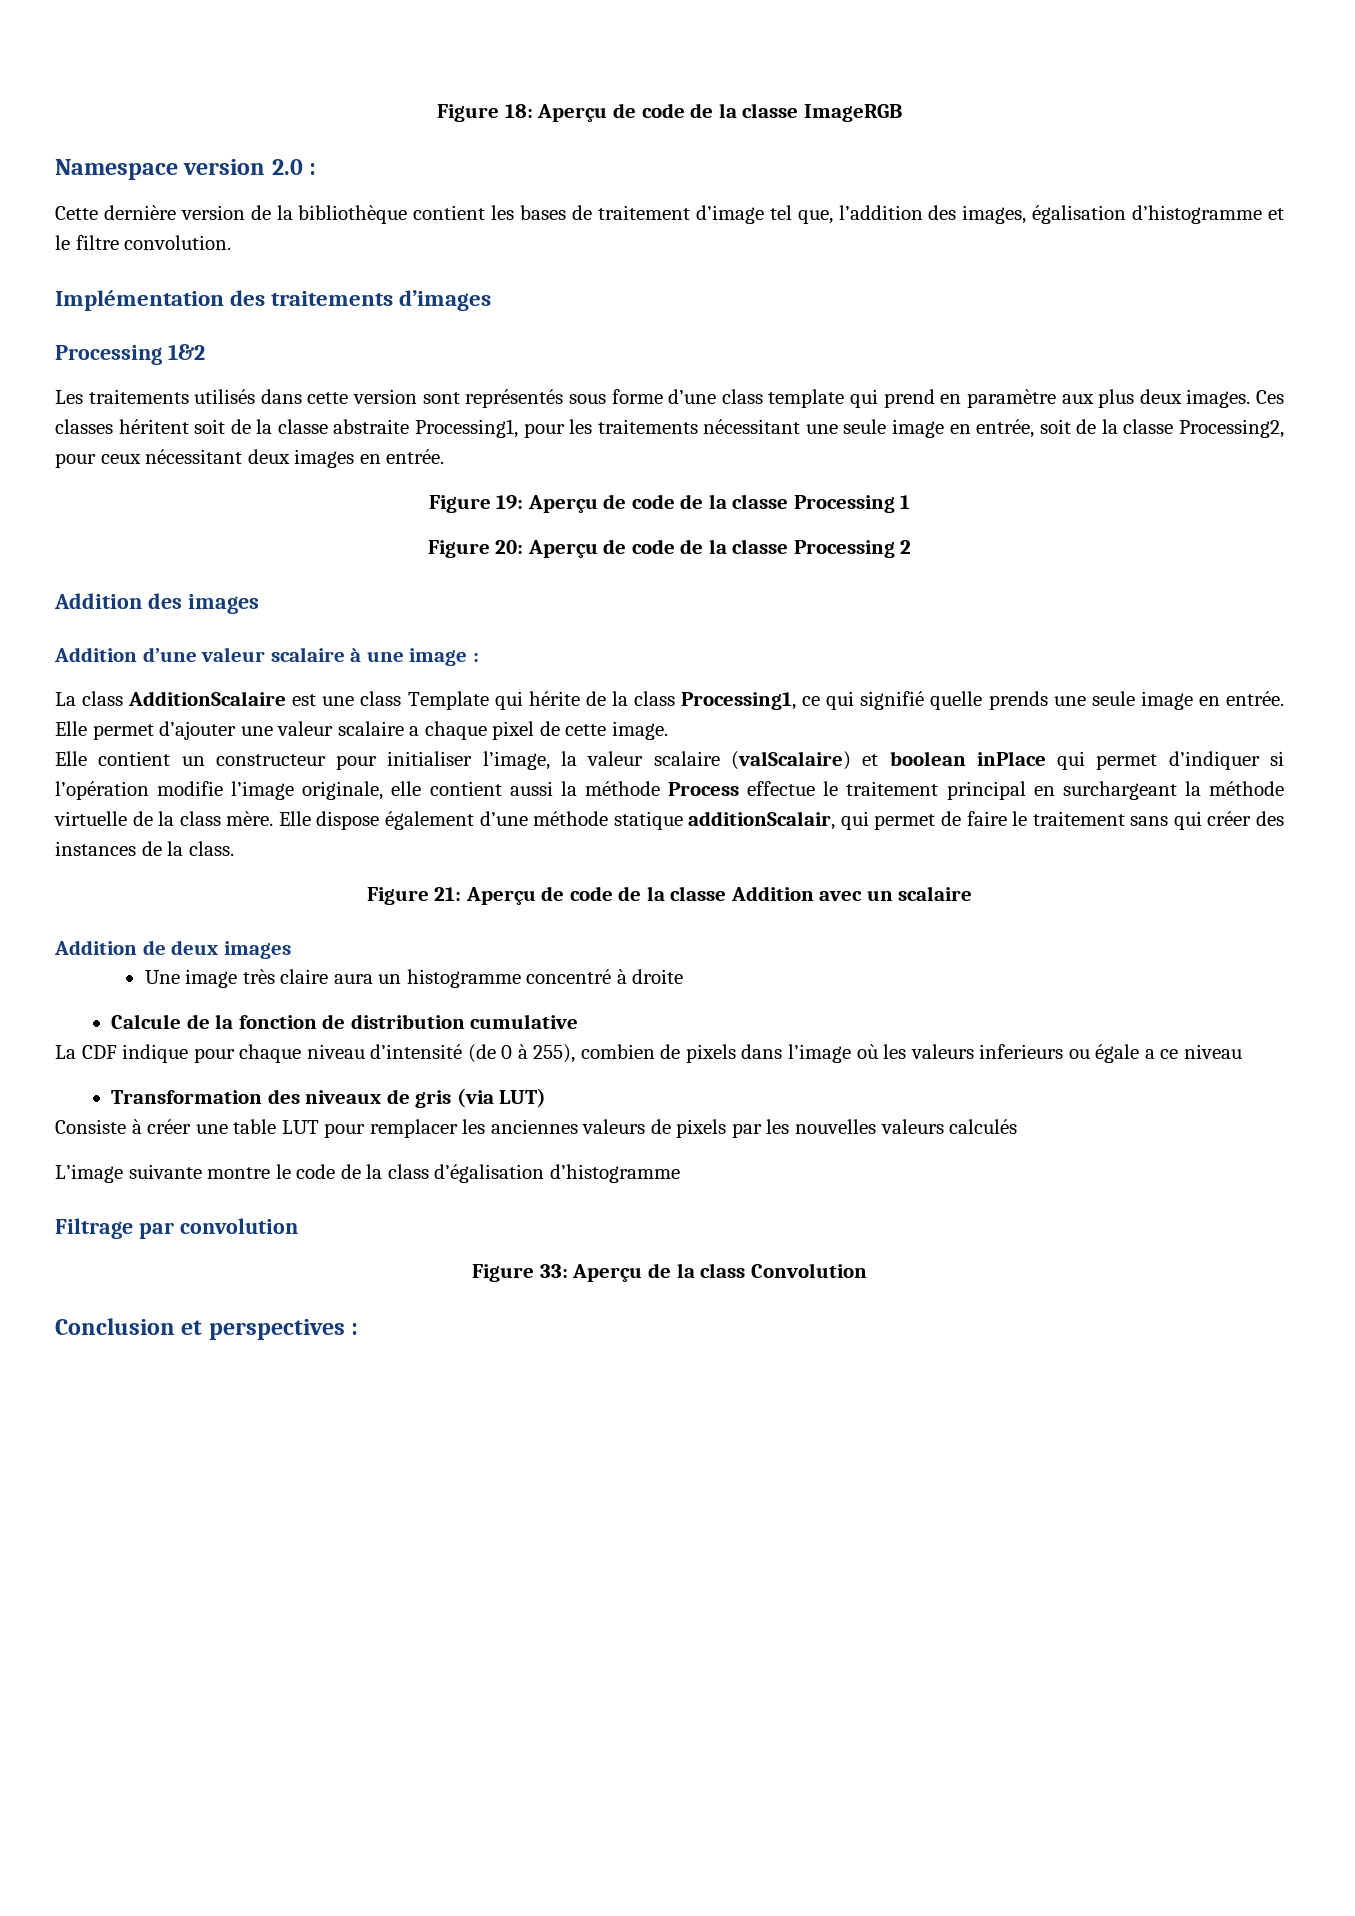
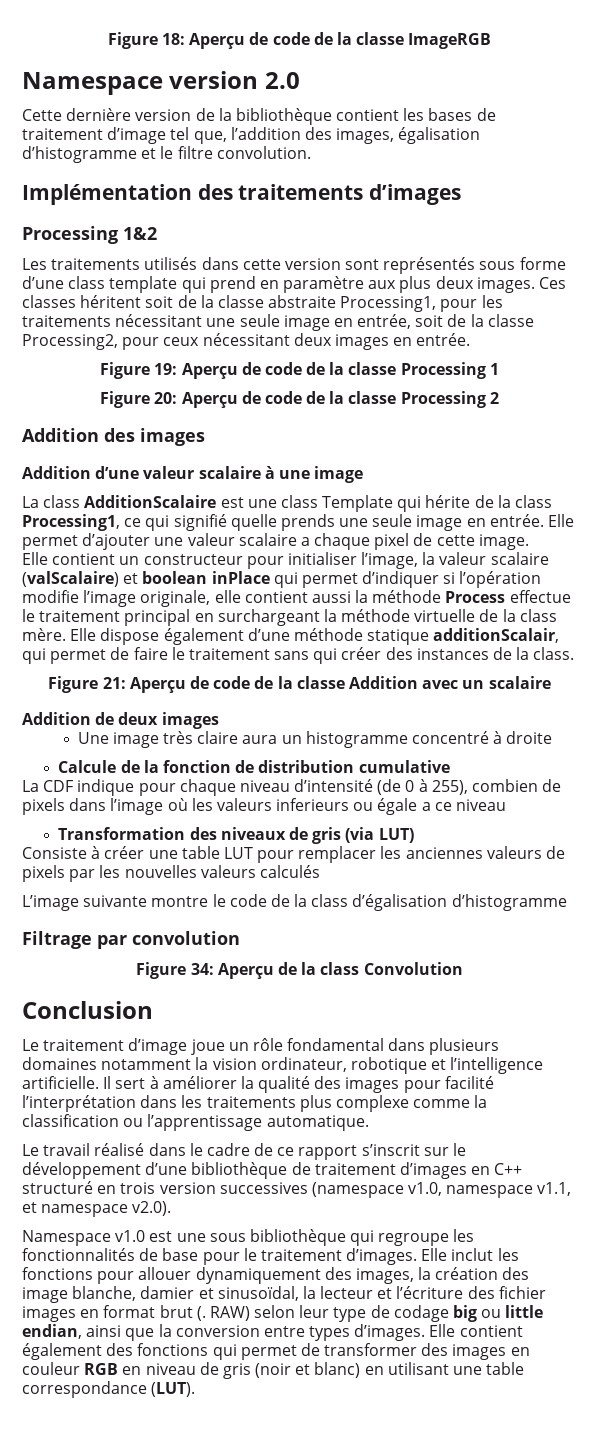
- Namespace version 2.0 :
+ Namespace version 2.0
- Addition d’une valeur scalaire à une image :
+ Addition d’une valeur scalaire à une image
- Figure 33: Aperçu de la class Convolution
+ Figure 34: Aperçu de la class Convolution
- Conclusion et perspectives :
+ Conclusion
+ Le traitement d’image joue un rôle fondamental dans plusieurs domaines notamment la vision ordinateur, robotique et l’intelligence artificielle. Il sert à améliorer la qualité des images pour facilité l’interprétation dans les traitements plus complexe comme la classification ou l’apprentissage automatique.
+ Le travail réalisé dans le cadre de ce rapport s’inscrit sur le développement d’une bibliothèque de traitement d’images en C++ structuré en trois version successives (namespace v1.0, namespace v1.1, et namespace v2.0).
+ Namespace v1.0 est une sous bibliothèque qui regroupe les fonctionnalités de base pour le traitement d’images. Elle inclut les fonctions pour allouer dynamiquement des images, la création des image blanche, damier et sinusoïdal, la lecteur et l’écriture des fichier images en format brut (. RAW) selon leur type de codage big ou little endian, ainsi que la conversion entre types d’images. Elle contient également des fonctions qui permet de transformer des images en couleur RGB en niveau de gris (noir et blanc) en utilisant une table correspondance (LUT).

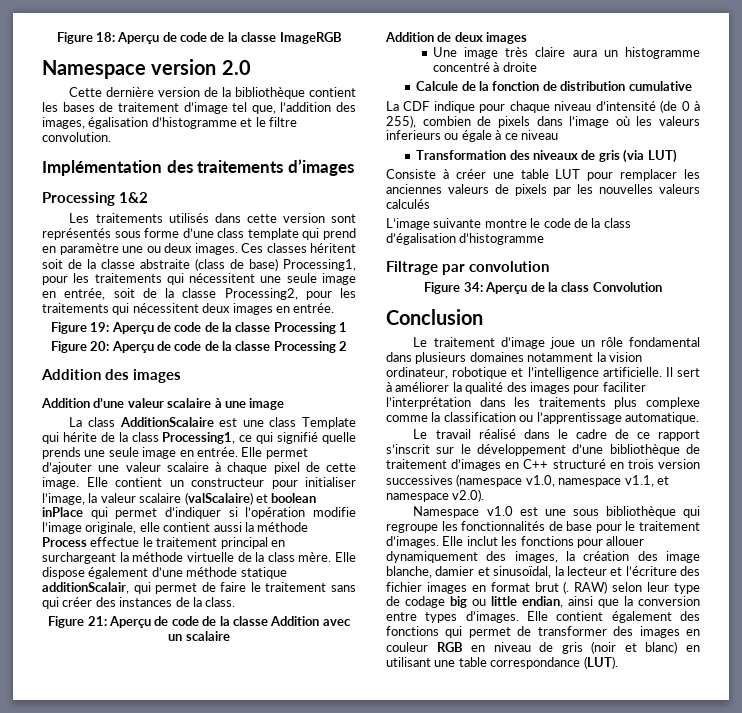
- Les traitements utilisés dans cette version sont représentés sous forme d’une class template qui prend en paramètre aux plus deux images.
+ Les traitements utilisés dans cette version sont représentés sous forme d’une class template qui prend en paramètre une ou deux images.
- Ces classes héritent soit de la classe abstraite Processing1, pour les traitements nécessitant une seule image en entrée, soit de la classe Processing2, pour ceux nécessitant deux images en entrée.
+ Ces classes héritent soit de la classe abstraite (class de base) Processing1, pour les traitements qui nécessitent une seule image en entrée, soit de la classe Processing2, pour les traitements qui nécessitent deux images en entrée.
- Elle permet d’ajouter une valeur scalaire a chaque pixel de cette image.
- Elle contient un constructeur pour initialiser l’image, la valeur scalaire (valScalaire) et boolean inPlace qui permet d’indiquer si l’opération modifie l’image originale, elle contient aussi la méthode Process effectue le traitement principal en surchargeant la méthode virtuelle de la class mère.
+ Elle permet d’ajouter une valeur scalaire à chaque pixel de cette image. Elle contient un constructeur pour initialiser l’image, la valeur scalaire (valScalaire) et boolean inPlace qui permet d’indiquer si l’opération modifie l’image originale, elle contient aussi la méthode Process effectue le traitement principal en surchargeant la méthode virtuelle de la class mère.
- La CDF indique pour chaque niveau d’intensité (de 0 à 255), combien de pixels dans l’image où les valeurs inferieurs ou égale a ce niveau
+ La CDF indique pour chaque niveau d’intensité (de 0 à 255), combien de pixels dans l’image où les valeurs inferieurs ou égale à ce niveau
- Il sert à améliorer la qualité des images pour facilité l’interprétation dans les traitements plus complexe comme la classification ou l’apprentissage automatique.
+ Il sert à améliorer la qualité des images pour faciliter l’interprétation dans les traitements plus complexe comme la classification ou l’apprentissage automatique.

